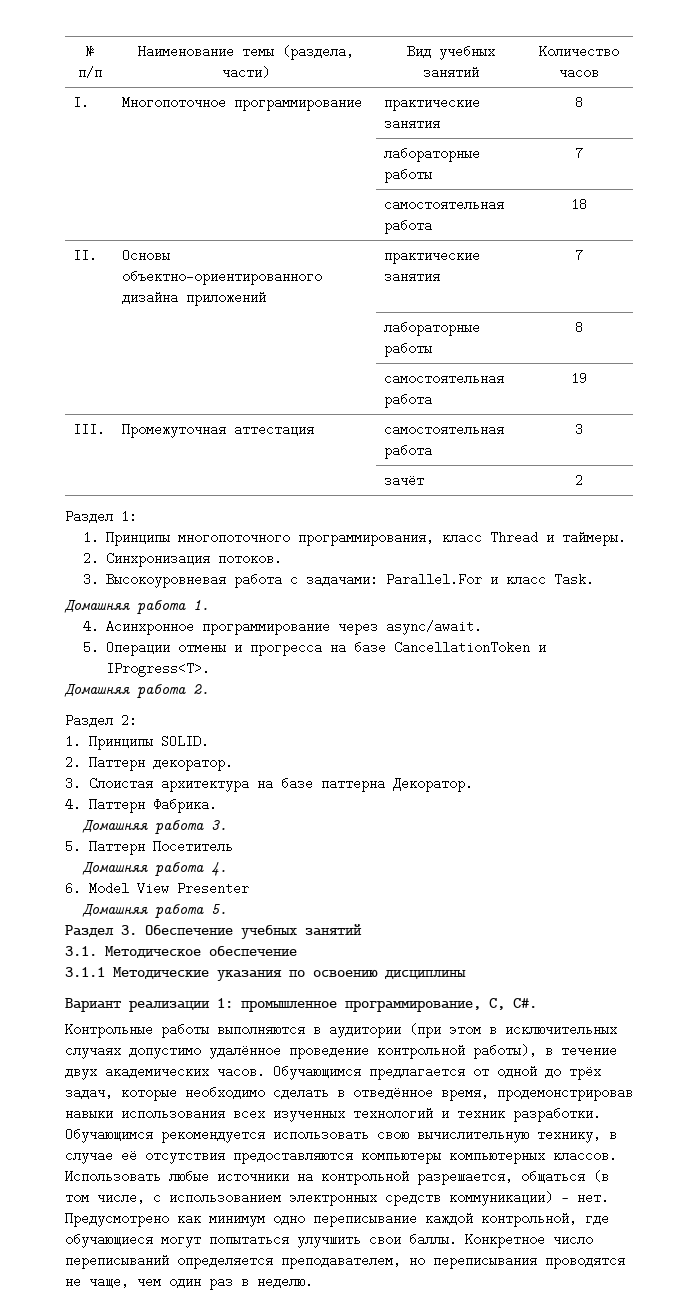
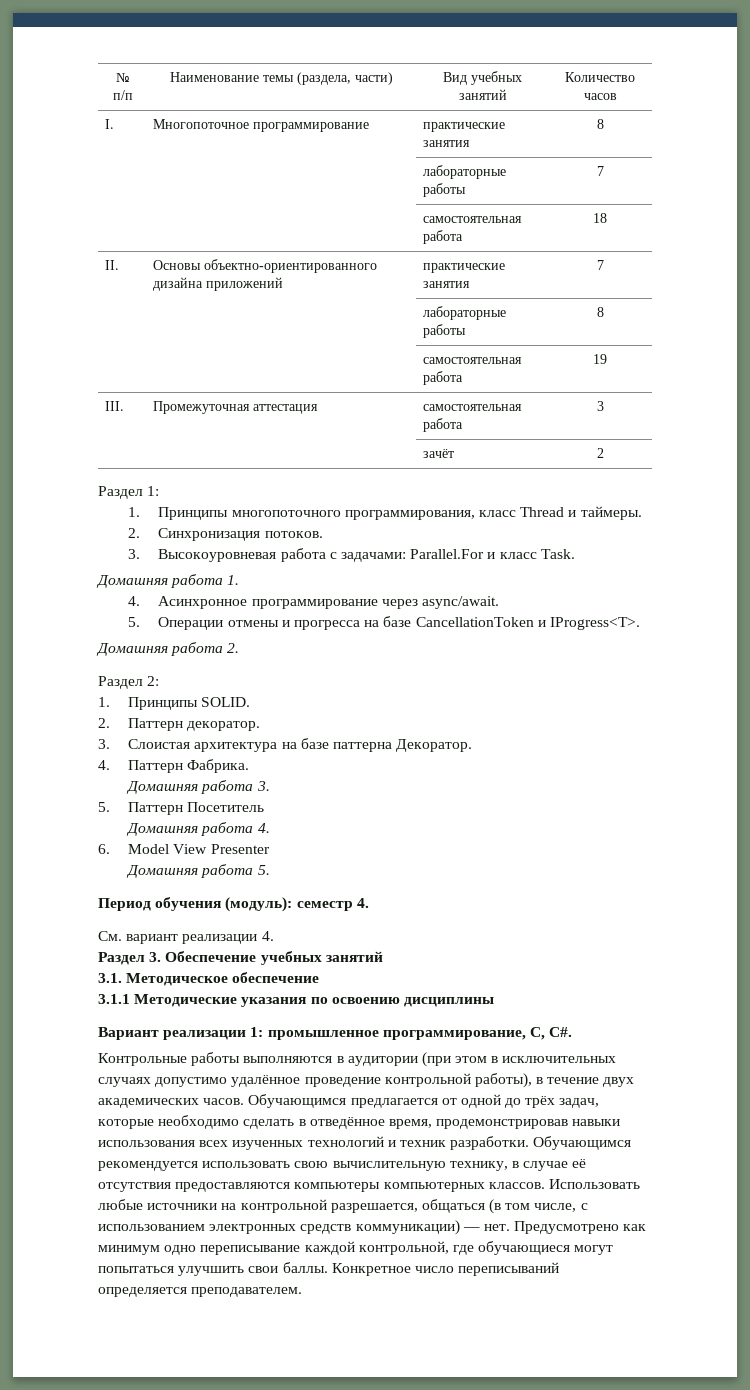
+ Период обучения (модуль): семестр 4.
+ См. вариант реализации 4.
- Конкретное число переписываний определяется преподавателем, но переписывания проводятся не чаще, чем один раз в неделю.
+ Конкретное число переписываний определяется преподавателем.

